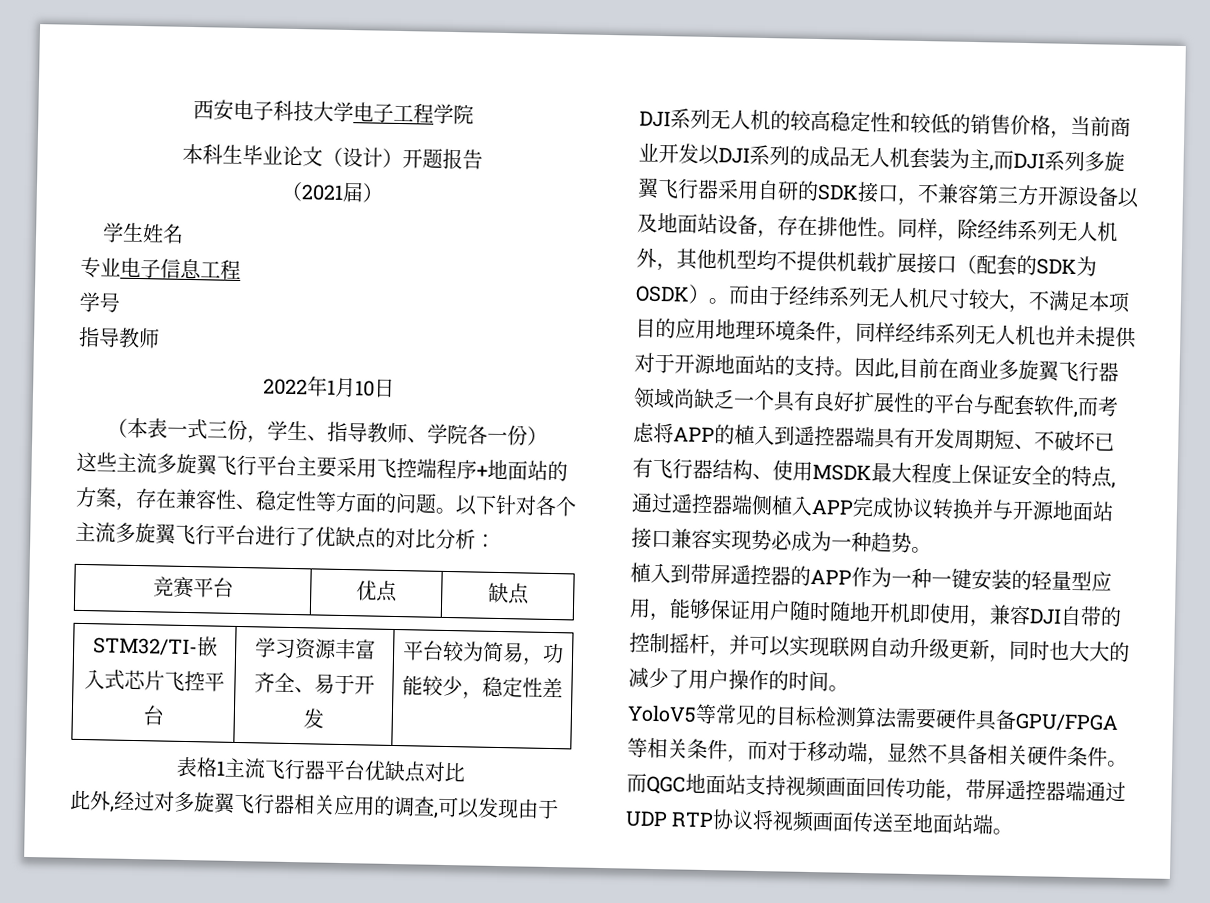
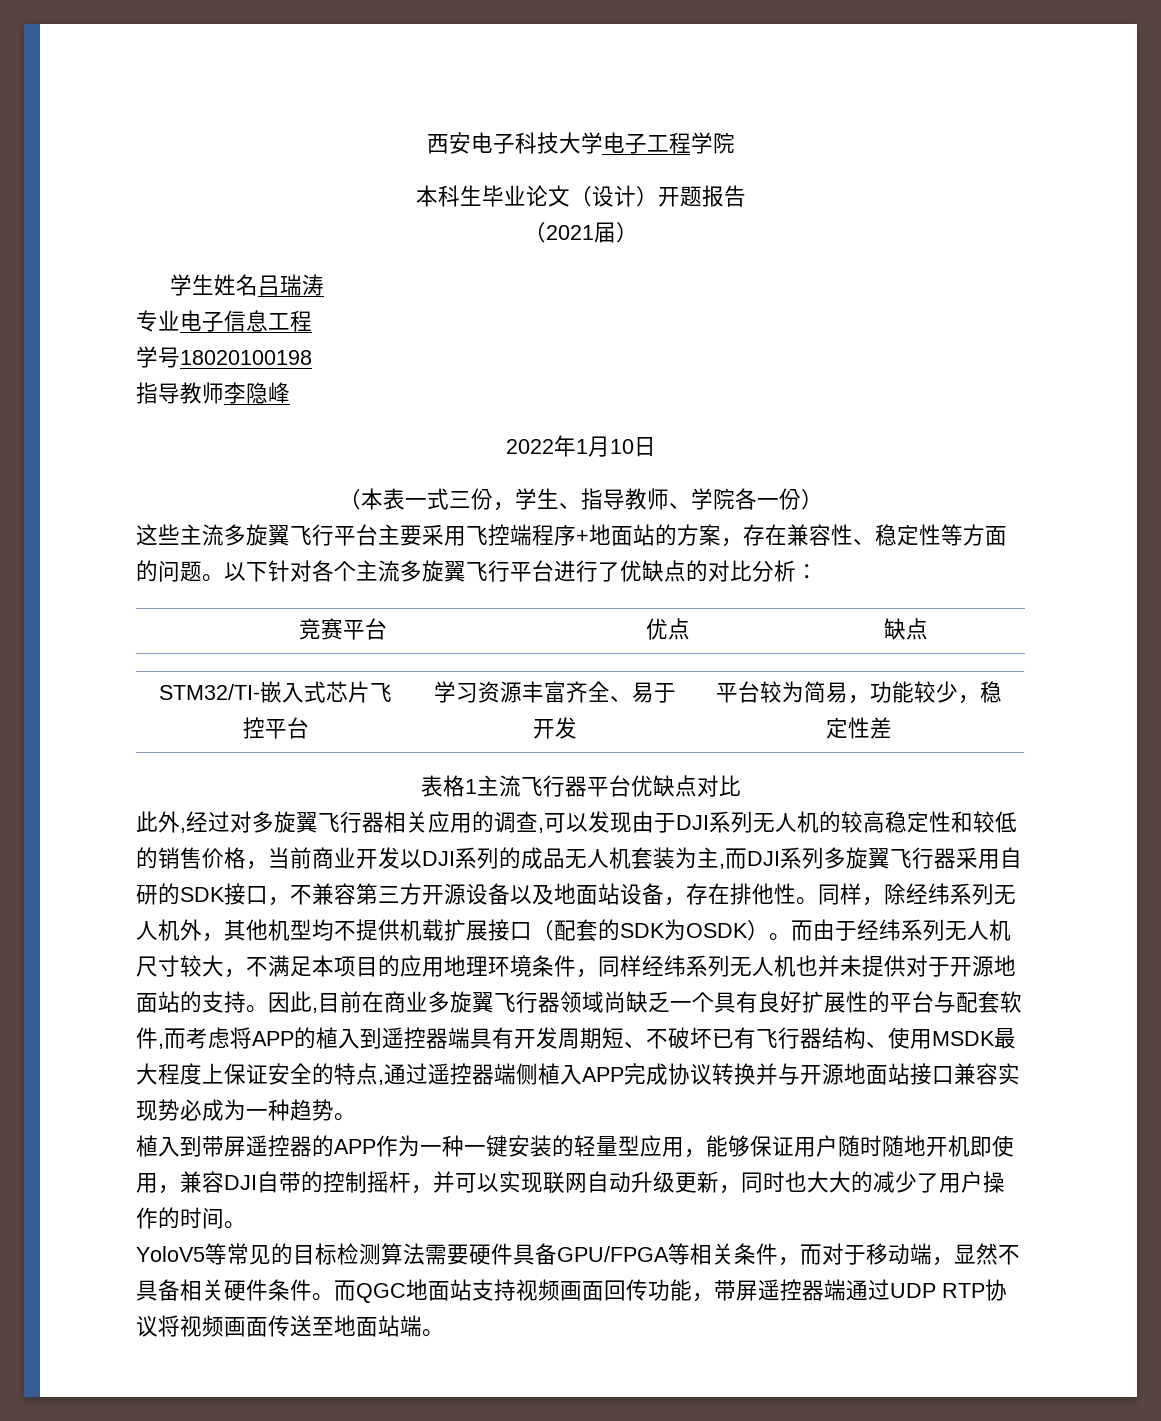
- 学生姓名
+ 学生姓名吕瑞涛
- 学号
- 指导教师
+ 学号18020100198
+ 指导教师李隐峰

